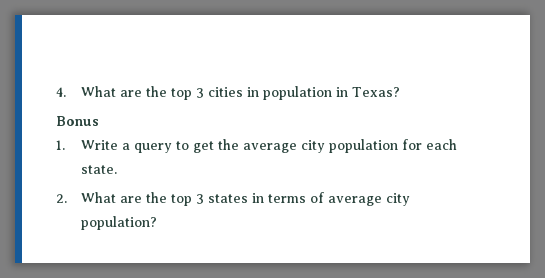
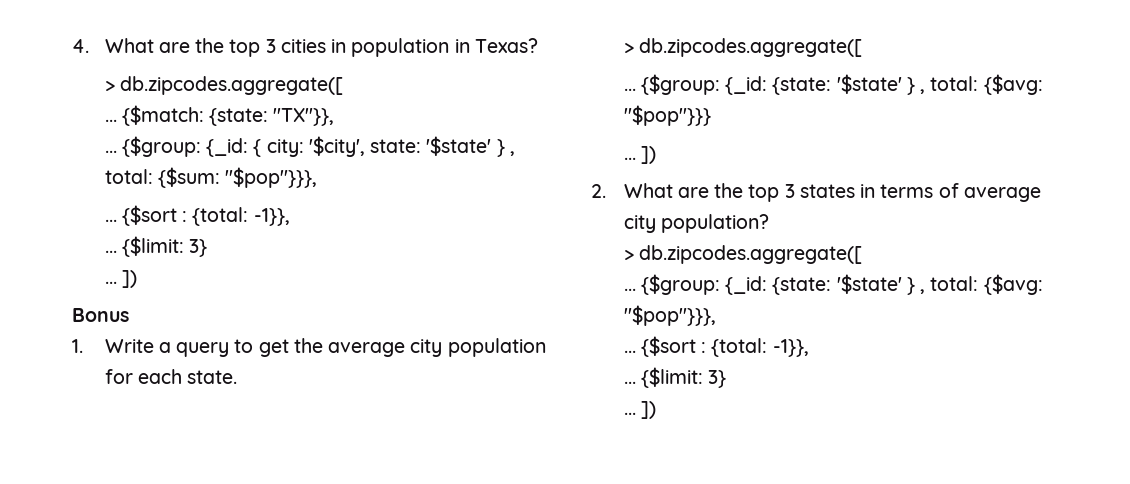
  4. What are the top 3 cities in population in Texas?
+ > db.zipcodes.aggregate([
+ ... {$match: {state: "TX"}},
+ ... {$group: {_id: { city: '$city', state: '$state' } , total: {$sum: "$pop"}}},
+ ... {$sort : {total: -1}},
+ ... {$limit: 3}
+ ... ])
  1. Write a query to get the average city population for each state.
+ > db.zipcodes.aggregate([
+ ... {$group: {_id: {state: '$state' } , total: {$avg: "$pop"}}}
+ ... ])
  2. What are the top 3 states in terms of average city population?
+ > db.zipcodes.aggregate([
+ ... {$group: {_id: {state: '$state' } , total: {$avg: "$pop"}}},
+ ... {$sort : {total: -1}},
+ ... {$limit: 3}
+ ... ])

